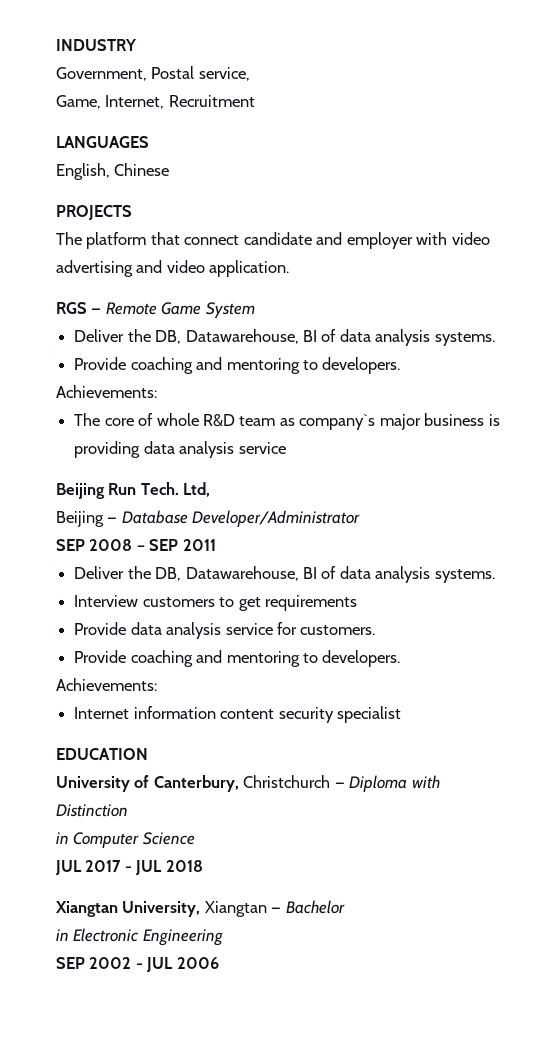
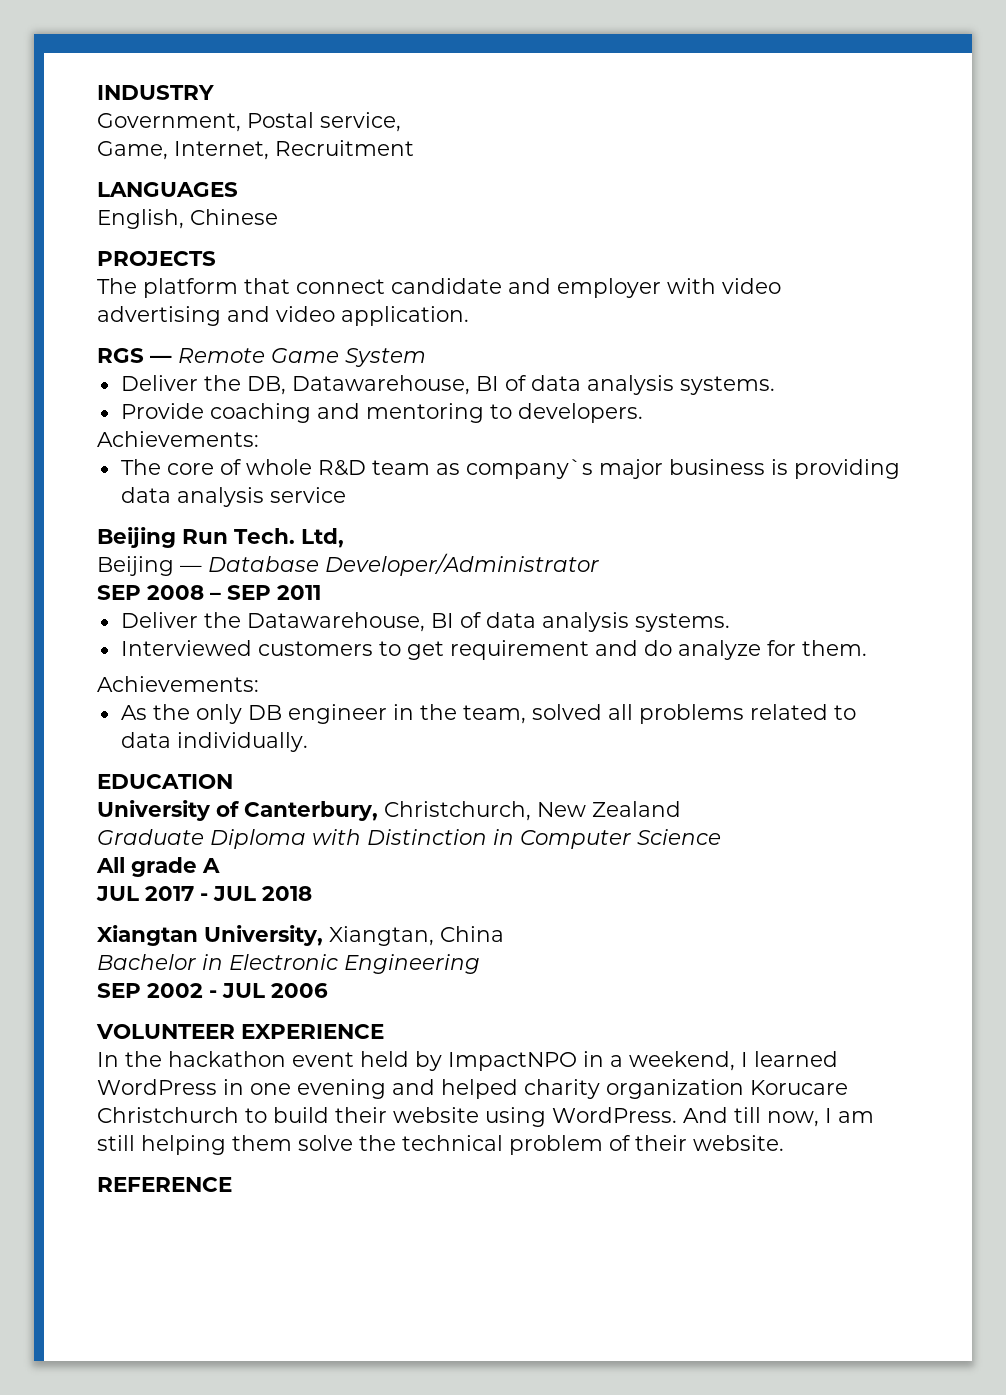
  SEP 2008 – SEP 2011
- Deliver the DB, Datawarehouse, BI of data analysis systems.
- Interview customers to get requirements
- Provide data analysis service for customers.
- Provide coaching and mentoring to developers.
+ Deliver the Datawarehouse, BI of data analysis systems.
+ Interviewed customers to get requirement and do analyze for them.
  Achievements:
- Internet information content security specialist
+ As the only DB engineer in the team, solved all problems related to data individually.
- University of Canterbury, Christchurch — Diploma with Distinction
- in Computer Science
+ University of Canterbury, Christchurch, New Zealand
+ Graduate Diploma with Distinction in Computer Science
+ All grade A
- Xiangtan University, Xiangtan — Bachelor
- in Electronic Engineering
+ Xiangtan University, Xiangtan, China
+ Bachelor in Electronic Engineering
+ VOLUNTEER EXPERIENCE
+ In the hackathon event held by ImpactNPO in a weekend, I learned WordPress in one evening and helped charity organization Korucare Christchurch to build their website using WordPress. And till now, I am still helping them solve the technical problem of their website.
+ REFERENCE

